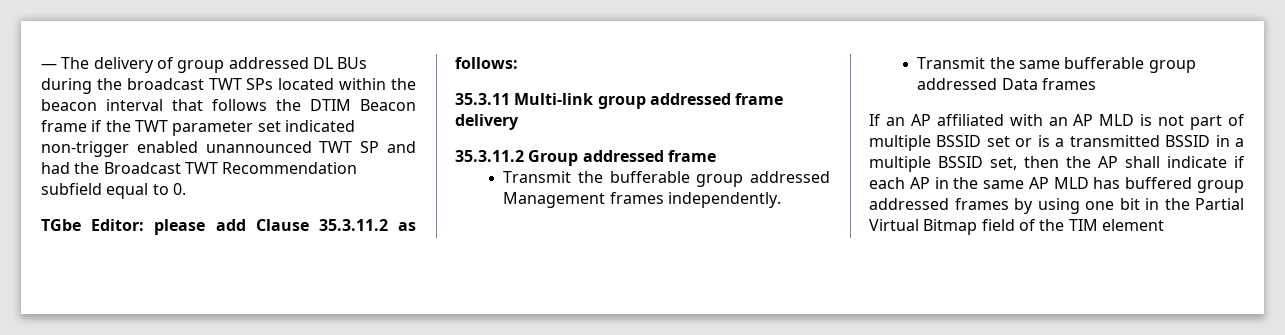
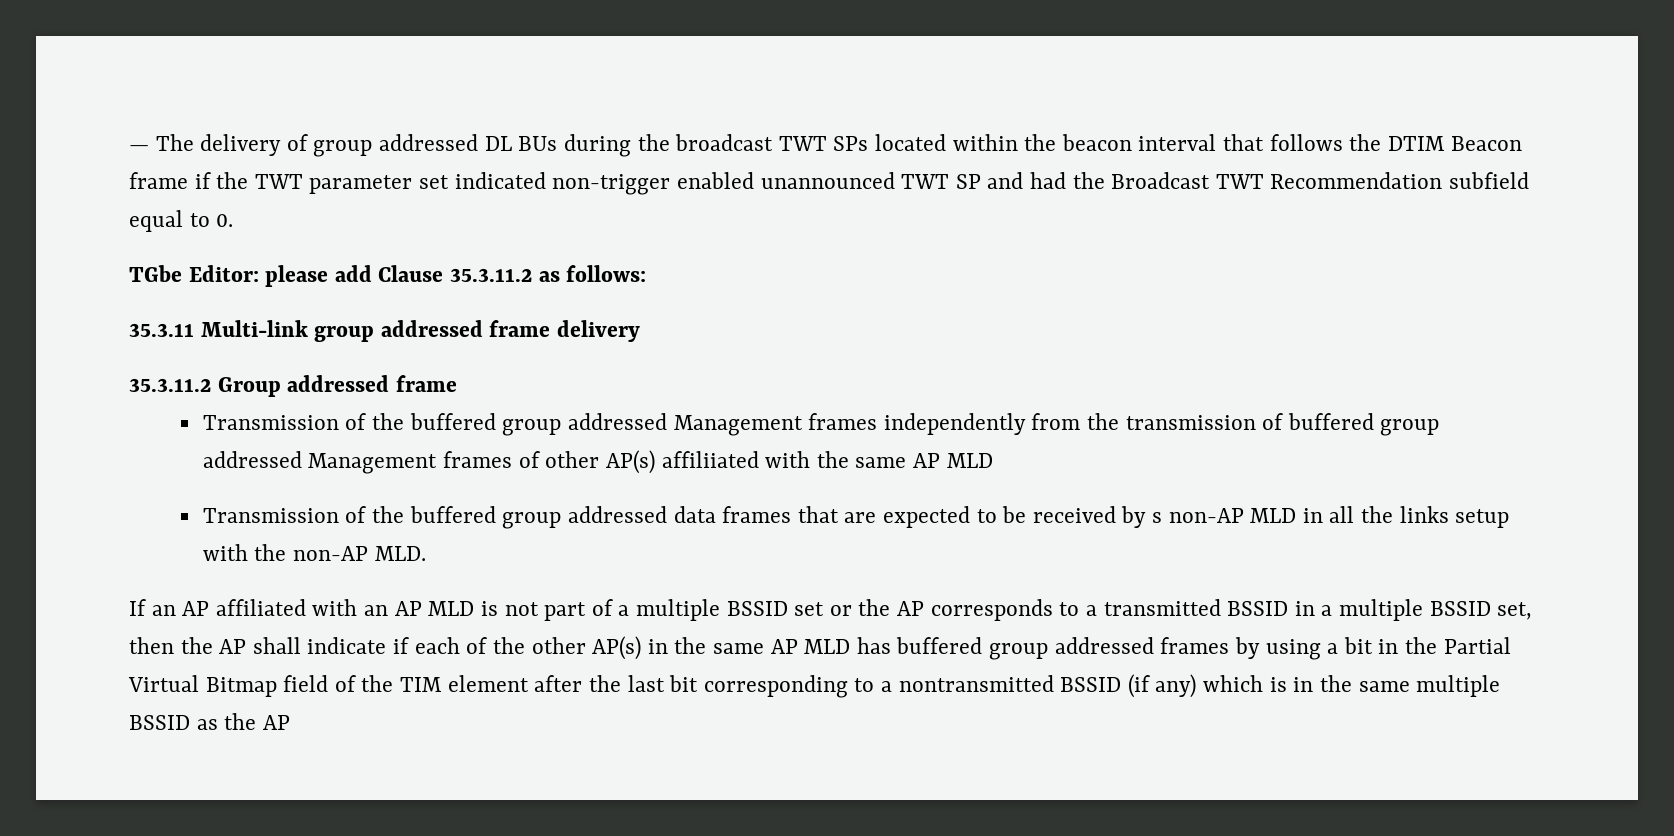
- Transmit the bufferable group addressed Management frames independently.
- Transmit the same bufferable group addressed Data frames
+ Transmission of the buffered group addressed Management frames independently from the transmission of buffered group addressed Management frames of other AP(s) affiliiated with the same AP MLD
+ Transmission of the buffered group addressed data frames that are expected to be received by s non-AP MLD in all the links setup with the non-AP MLD.
- If an AP affiliated with an AP MLD is not part of multiple BSSID set or is a transmitted BSSID in a multiple BSSID set, then the AP shall indicate if each AP in the same AP MLD has buffered group addressed frames by using one bit in the Partial Virtual Bitmap field of the TIM element
+ If an AP affiliated with an AP MLD is not part of a multiple BSSID set or the AP corresponds to a transmitted BSSID in a multiple BSSID set, then the AP shall indicate if each of the other AP(s) in the same AP MLD has buffered group addressed frames by using a bit in the Partial Virtual Bitmap field of the TIM element after the last bit corresponding to a nontransmitted BSSID (if any) which is in the same multiple BSSID as the AP

